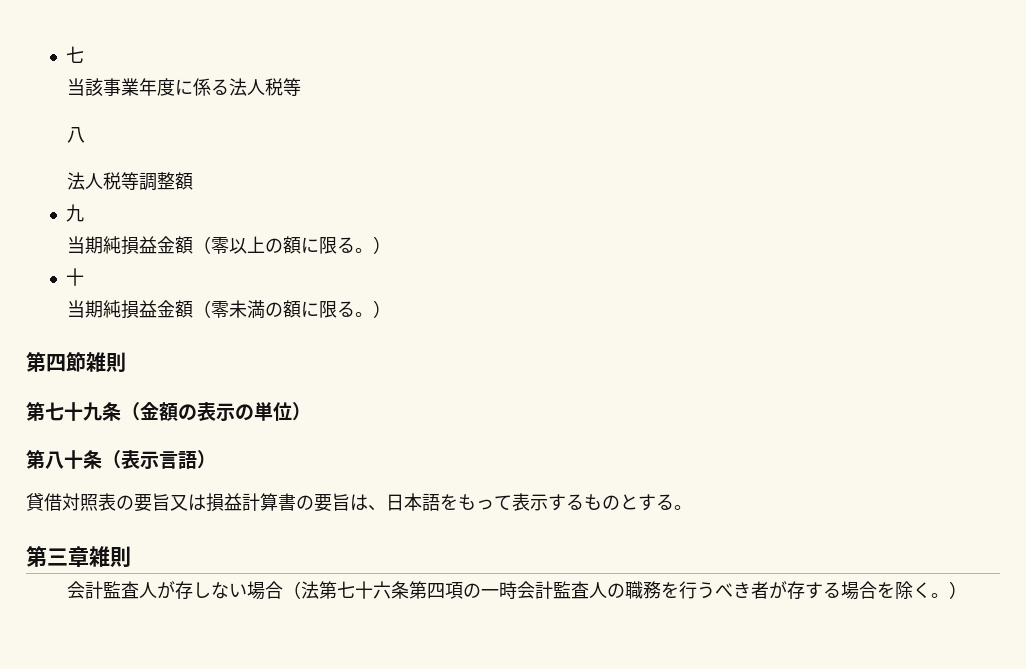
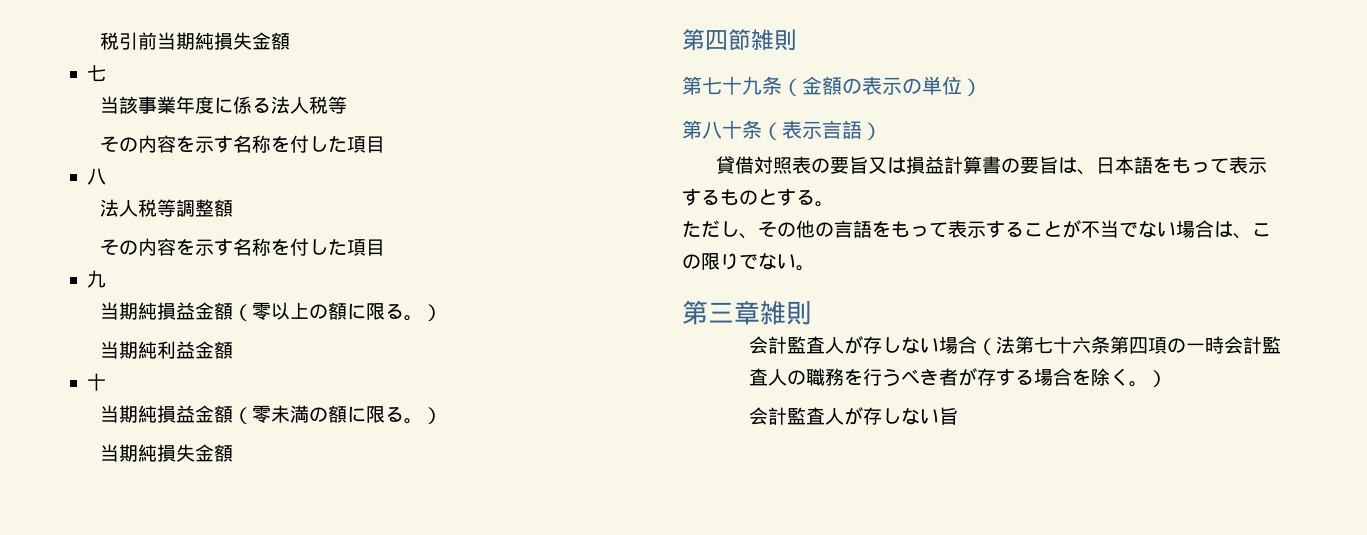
+ 税引前当期純損失金額
  当該事業年度に係る法人税等
+ その内容を示す名称を付した項目
  八
  法人税等調整額
+ その内容を示す名称を付した項目
+ 当期純利益金額
  当期純損益金額（零未満の額に限る。）
+ 当期純損失金額
+ ただし、その他の言語をもって表示することが不当でない場合は、この限りでない。
+ 会計監査人が存しない旨

